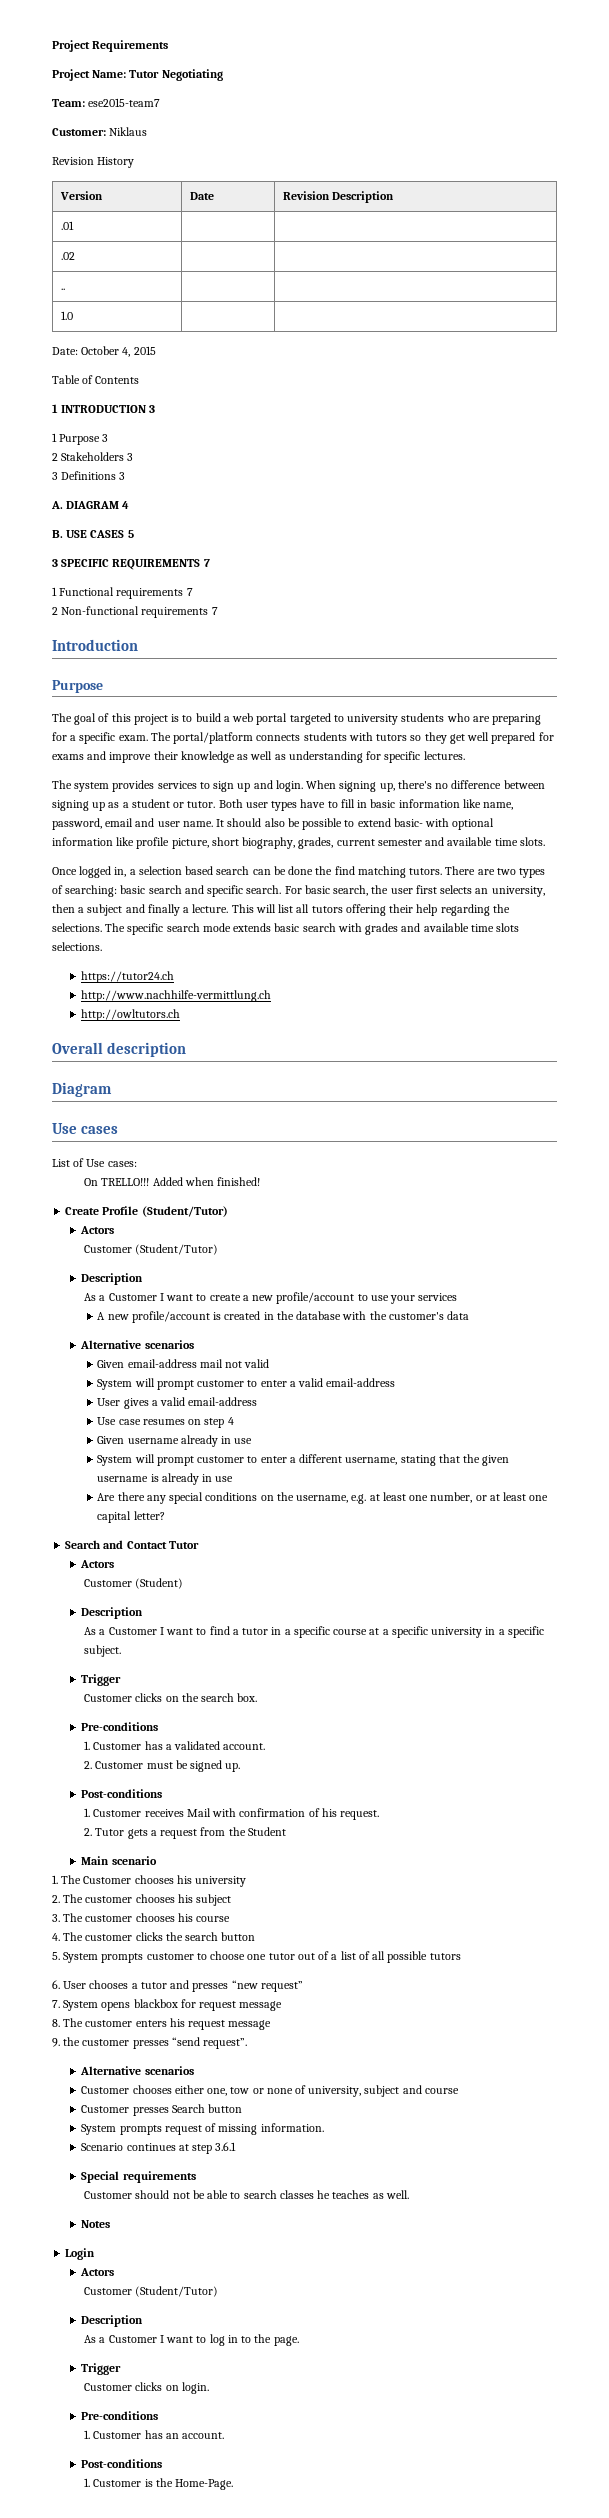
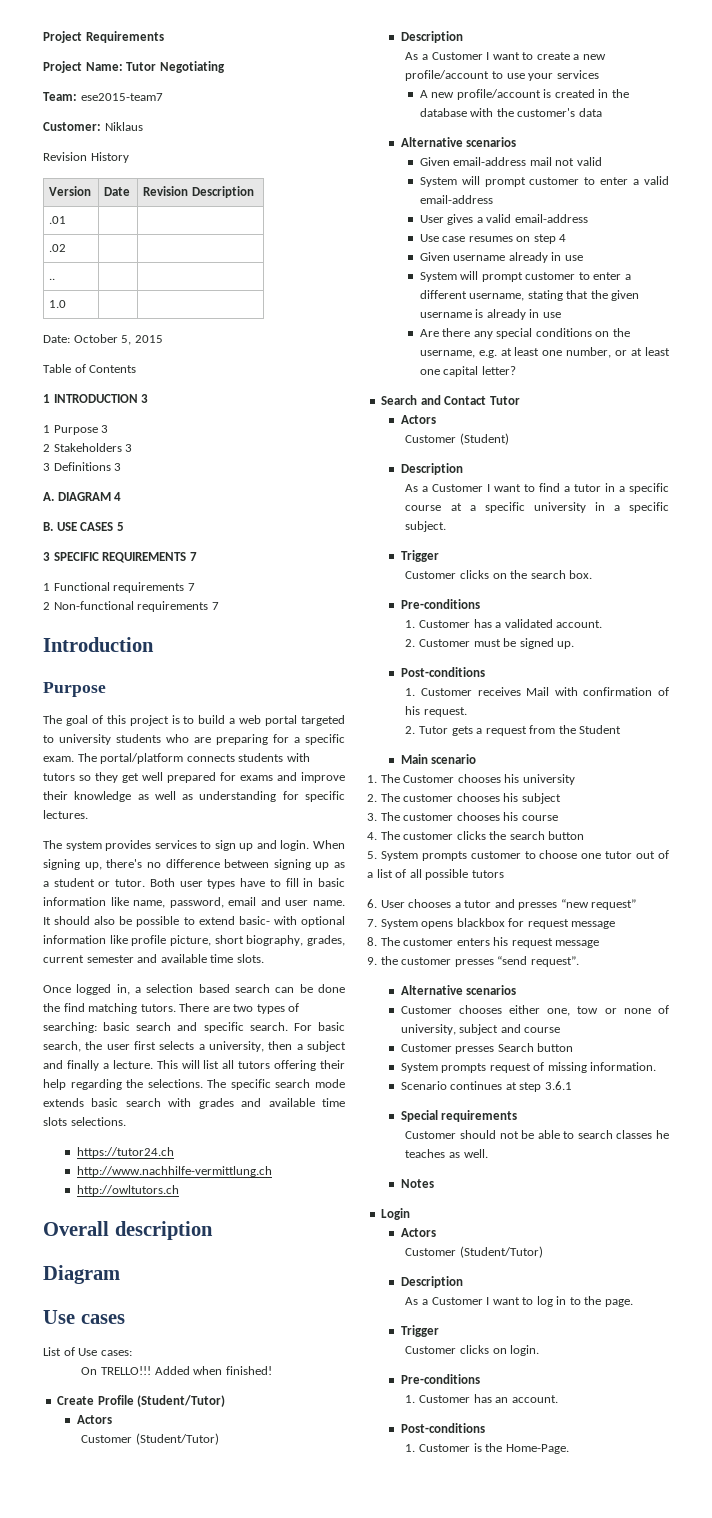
- Date: October 4, 2015
+ Date: October 5, 2015
- For basic search, the user first selects an university, then a subject and finally a lecture.
+ For basic search, the user first selects a university, then a subject and finally a lecture.

